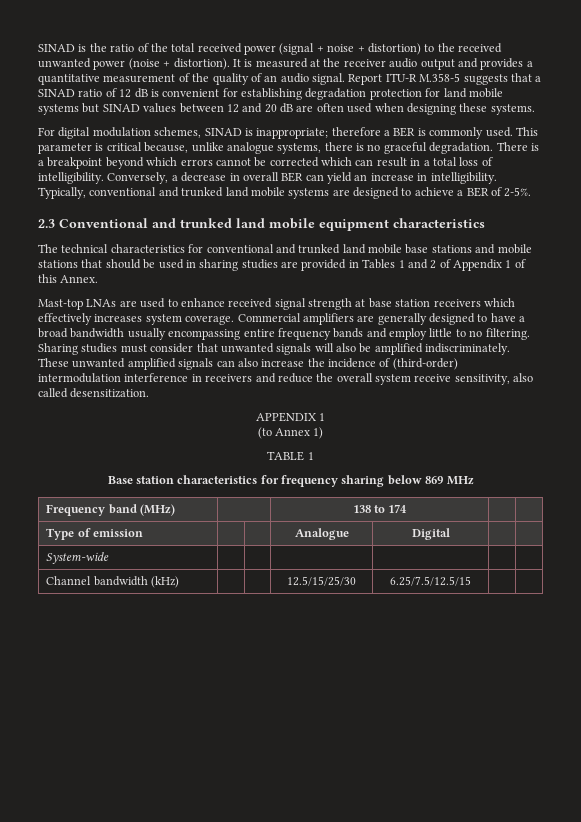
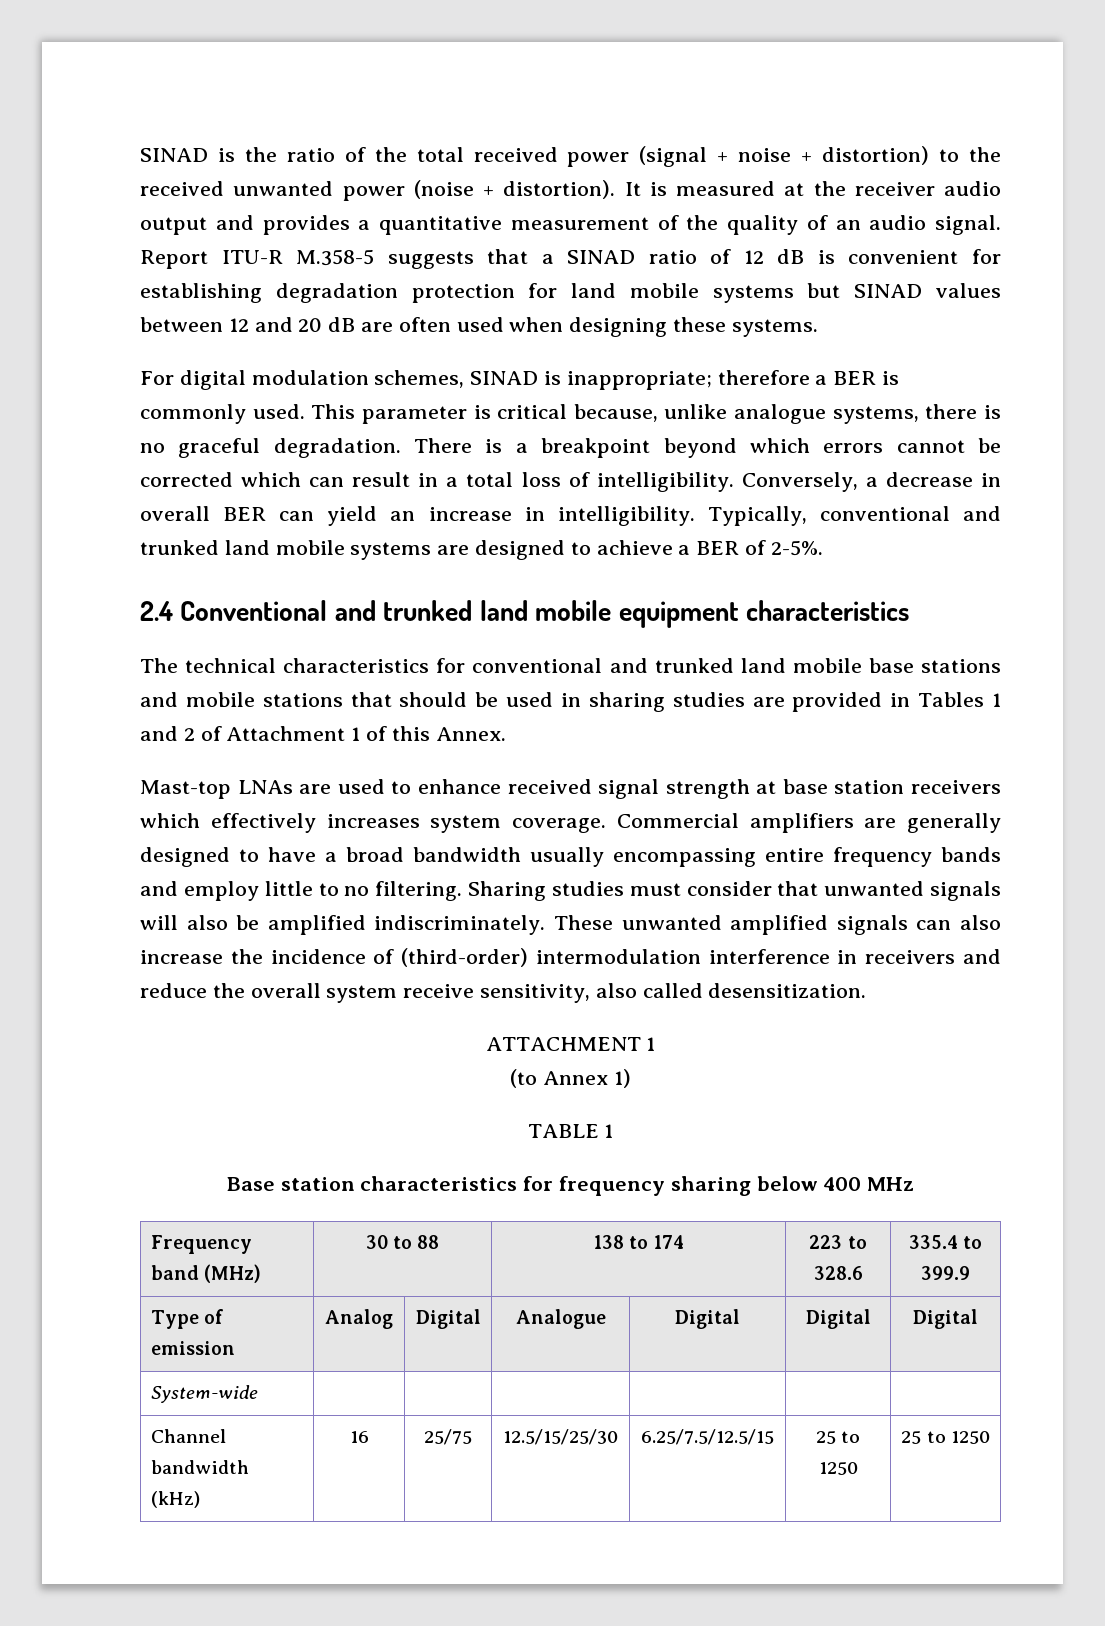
- 2.3 Conventional and trunked land mobile equipment characteristics
+ 2.4 Conventional and trunked land mobile equipment characteristics
- The technical characteristics for conventional and trunked land mobile base stations and mobile stations that should be used in sharing studies are provided in Tables 1 and 2 of Appendix 1 of this Annex.
+ The technical characteristics for conventional and trunked land mobile base stations and mobile stations that should be used in sharing studies are provided in Tables 1 and 2 of Attachment 1 of this Annex.
- APPENDIX 1
+ ATTACHMENT 1
- Base station characteristics for frequency sharing below 869 MHz
+ Base station characteristics for frequency sharing below 400 MHz
- Frequency band (MHz) | | 138 to 174 | |
+ Frequency band (MHz) | 30 to 88 | 138 to 174 | 223 to 328.6 | 335.4 to 399.9
- Type of emission | | | Analogue | Digital | |
+ Type of emission | Analog | Digital | Analogue | Digital | Digital | Digital
- Channel bandwidth (kHz) | | | 12.5/15/25/30 | 6.25/7.5/12.5/15 | |
+ Channel bandwidth (kHz) | 16 | 25/75 | 12.5/15/25/30 | 6.25/7.5/12.5/15 | 25 to 1250 | 25 to 1250

